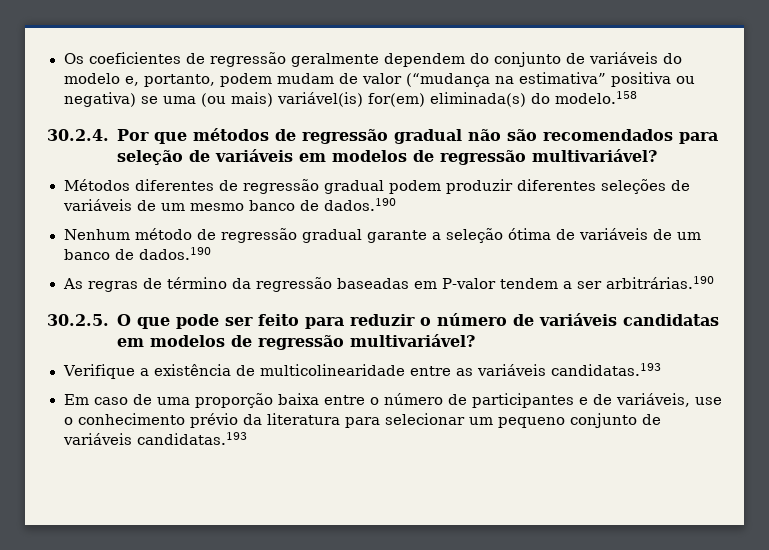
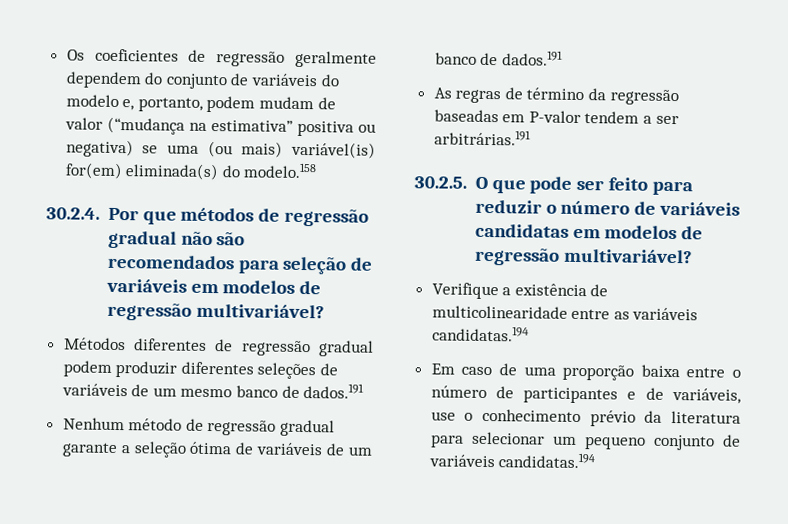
- Métodos diferentes de regressão gradual podem produzir diferentes seleções de variáveis de um mesmo banco de dados.190
+ Métodos diferentes de regressão gradual podem produzir diferentes seleções de variáveis de um mesmo banco de dados.191
- Nenhum método de regressão gradual garante a seleção ótima de variáveis de um banco de dados.190
+ Nenhum método de regressão gradual garante a seleção ótima de variáveis de um banco de dados.191
- As regras de término da regressão baseadas em P-valor tendem a ser arbitrárias.190
+ As regras de término da regressão baseadas em P-valor tendem a ser arbitrárias.191
- Verifique a existência de multicolinearidade entre as variáveis candidatas.193
+ Verifique a existência de multicolinearidade entre as variáveis candidatas.194
- Em caso de uma proporção baixa entre o número de participantes e de variáveis, use o conhecimento prévio da literatura para selecionar um pequeno conjunto de variáveis candidatas.193
+ Em caso de uma proporção baixa entre o número de participantes e de variáveis, use o conhecimento prévio da literatura para selecionar um pequeno conjunto de variáveis candidatas.194

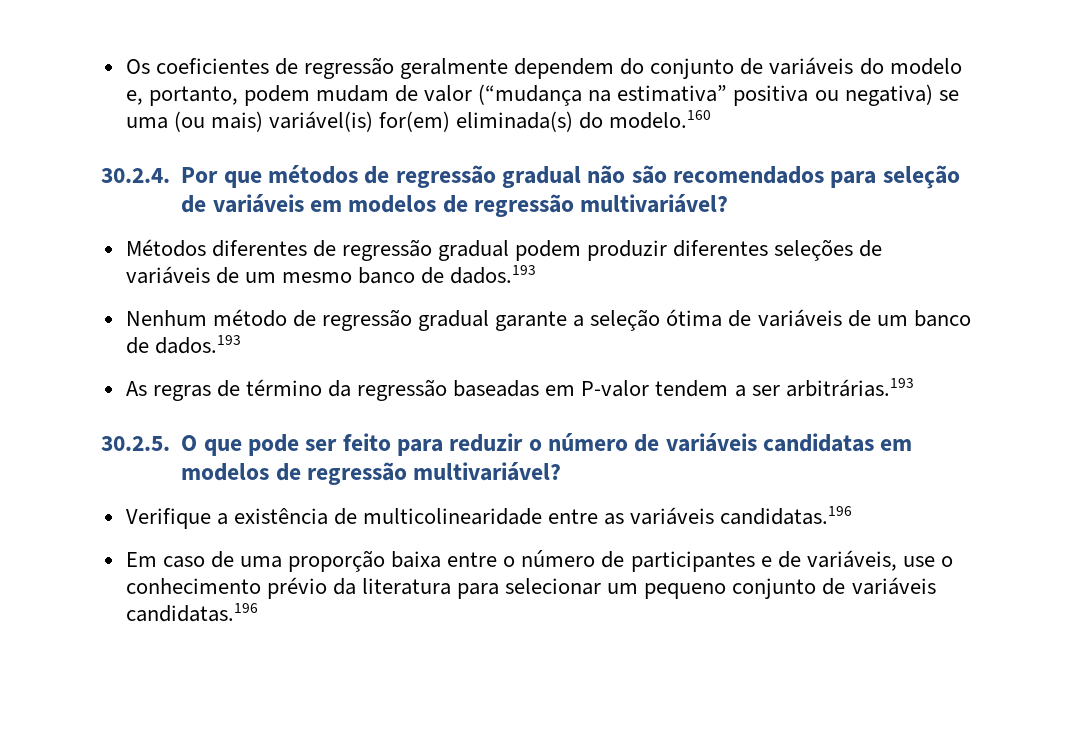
- Os coeficientes de regressão geralmente dependem do conjunto de variáveis do modelo e, portanto, podem mudam de valor (“mudança na estimativa” positiva ou negativa) se uma (ou mais) variável(is) for(em) eliminada(s) do modelo.158
+ Os coeficientes de regressão geralmente dependem do conjunto de variáveis do modelo e, portanto, podem mudam de valor (“mudança na estimativa” positiva ou negativa) se uma (ou mais) variável(is) for(em) eliminada(s) do modelo.160
- Métodos diferentes de regressão gradual podem produzir diferentes seleções de variáveis de um mesmo banco de dados.191
+ Métodos diferentes de regressão gradual podem produzir diferentes seleções de variáveis de um mesmo banco de dados.193
- Nenhum método de regressão gradual garante a seleção ótima de variáveis de um banco de dados.191
+ Nenhum método de regressão gradual garante a seleção ótima de variáveis de um banco de dados.193
- As regras de término da regressão baseadas em P-valor tendem a ser arbitrárias.191
+ As regras de término da regressão baseadas em P-valor tendem a ser arbitrárias.193
- Verifique a existência de multicolinearidade entre as variáveis candidatas.194
+ Verifique a existência de multicolinearidade entre as variáveis candidatas.196
- Em caso de uma proporção baixa entre o número de participantes e de variáveis, use o conhecimento prévio da literatura para selecionar um pequeno conjunto de variáveis candidatas.194
+ Em caso de uma proporção baixa entre o número de participantes e de variáveis, use o conhecimento prévio da literatura para selecionar um pequeno conjunto de variáveis candidatas.196

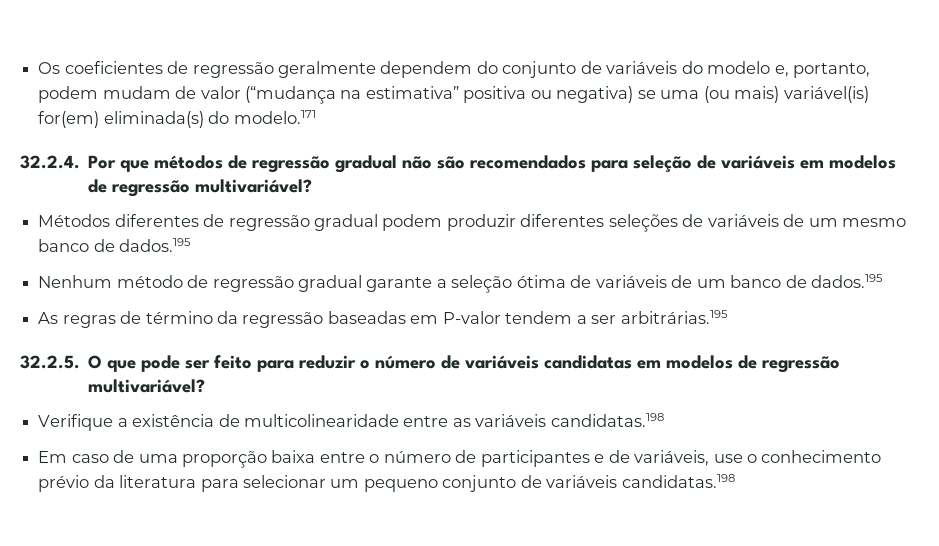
- Os coeficientes de regressão geralmente dependem do conjunto de variáveis do modelo e, portanto, podem mudam de valor (“mudança na estimativa” positiva ou negativa) se uma (ou mais) variável(is) for(em) eliminada(s) do modelo.160
- 30.2.4. Por que métodos de regressão gradual não são recomendados para seleção de variáveis em modelos de regressão multivariável?
+ Os coeficientes de regressão geralmente dependem do conjunto de variáveis do modelo e, portanto, podem mudam de valor (“mudança na estimativa” positiva ou negativa) se uma (ou mais) variável(is) for(em) eliminada(s) do modelo.171
+ 32.2.4. Por que métodos de regressão gradual não são recomendados para seleção de variáveis em modelos de regressão multivariável?
- Métodos diferentes de regressão gradual podem produzir diferentes seleções de variáveis de um mesmo banco de dados.193
+ Métodos diferentes de regressão gradual podem produzir diferentes seleções de variáveis de um mesmo banco de dados.195
- Nenhum método de regressão gradual garante a seleção ótima de variáveis de um banco de dados.193
+ Nenhum método de regressão gradual garante a seleção ótima de variáveis de um banco de dados.195
- As regras de término da regressão baseadas em P-valor tendem a ser arbitrárias.193
- 30.2.5. O que pode ser feito para reduzir o número de variáveis candidatas em modelos de regressão multivariável?
+ As regras de término da regressão baseadas em P-valor tendem a ser arbitrárias.195
+ 32.2.5. O que pode ser feito para reduzir o número de variáveis candidatas em modelos de regressão multivariável?
- Verifique a existência de multicolinearidade entre as variáveis candidatas.196
+ Verifique a existência de multicolinearidade entre as variáveis candidatas.198
- Em caso de uma proporção baixa entre o número de participantes e de variáveis, use o conhecimento prévio da literatura para selecionar um pequeno conjunto de variáveis candidatas.196
+ Em caso de uma proporção baixa entre o número de participantes e de variáveis, use o conhecimento prévio da literatura para selecionar um pequeno conjunto de variáveis candidatas.198

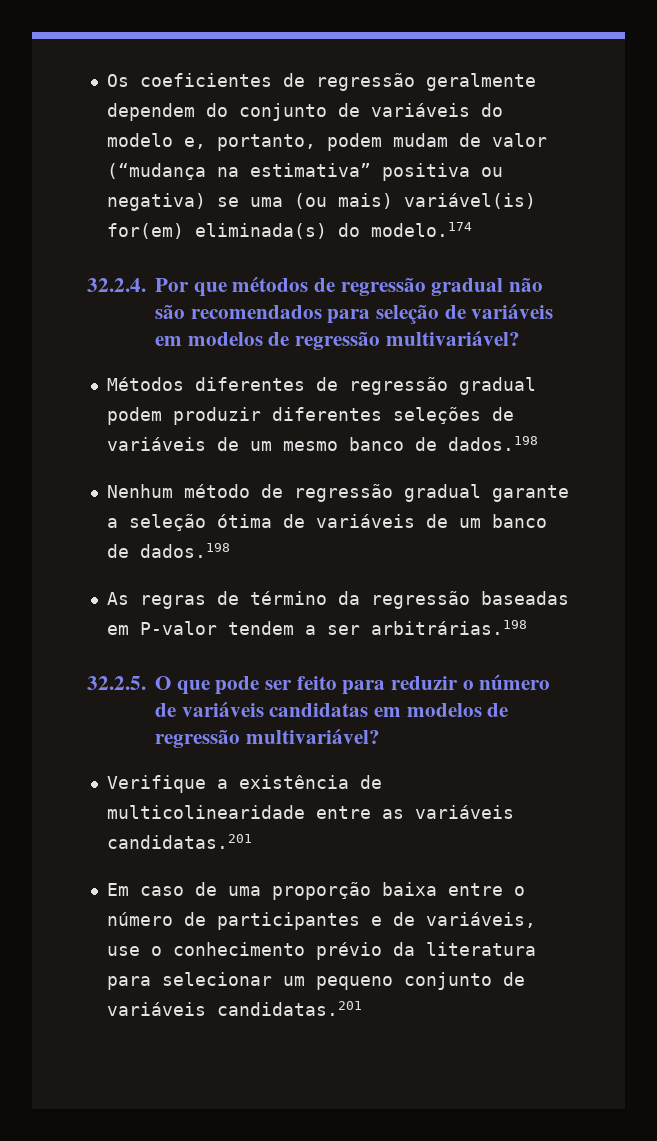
- Os coeficientes de regressão geralmente dependem do conjunto de variáveis do modelo e, portanto, podem mudam de valor (“mudança na estimativa” positiva ou negativa) se uma (ou mais) variável(is) for(em) eliminada(s) do modelo.171
+ Os coeficientes de regressão geralmente dependem do conjunto de variáveis do modelo e, portanto, podem mudam de valor (“mudança na estimativa” positiva ou negativa) se uma (ou mais) variável(is) for(em) eliminada(s) do modelo.174
- Métodos diferentes de regressão gradual podem produzir diferentes seleções de variáveis de um mesmo banco de dados.195
+ Métodos diferentes de regressão gradual podem produzir diferentes seleções de variáveis de um mesmo banco de dados.198
- Nenhum método de regressão gradual garante a seleção ótima de variáveis de um banco de dados.195
+ Nenhum método de regressão gradual garante a seleção ótima de variáveis de um banco de dados.198
- As regras de término da regressão baseadas em P-valor tendem a ser arbitrárias.195
+ As regras de término da regressão baseadas em P-valor tendem a ser arbitrárias.198
- Verifique a existência de multicolinearidade entre as variáveis candidatas.198
+ Verifique a existência de multicolinearidade entre as variáveis candidatas.201
- Em caso de uma proporção baixa entre o número de participantes e de variáveis, use o conhecimento prévio da literatura para selecionar um pequeno conjunto de variáveis candidatas.198
+ Em caso de uma proporção baixa entre o número de participantes e de variáveis, use o conhecimento prévio da literatura para selecionar um pequeno conjunto de variáveis candidatas.201

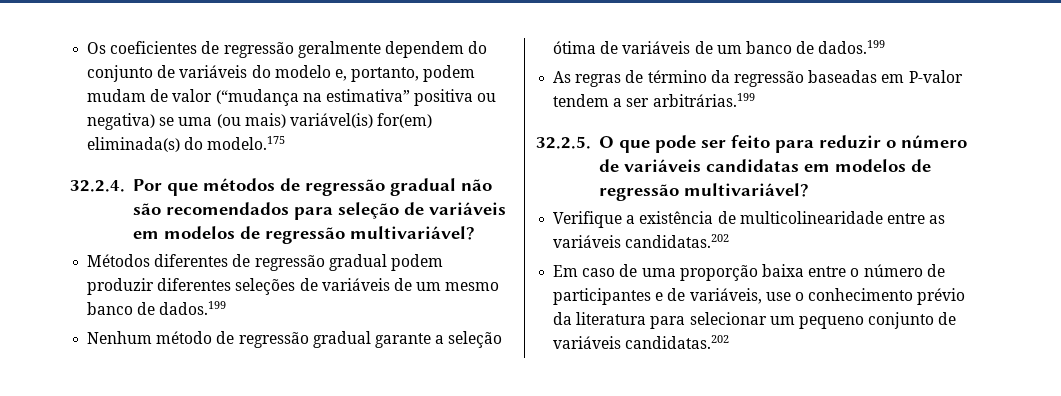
- Os coeficientes de regressão geralmente dependem do conjunto de variáveis do modelo e, portanto, podem mudam de valor (“mudança na estimativa” positiva ou negativa) se uma (ou mais) variável(is) for(em) eliminada(s) do modelo.174
+ Os coeficientes de regressão geralmente dependem do conjunto de variáveis do modelo e, portanto, podem mudam de valor (“mudança na estimativa” positiva ou negativa) se uma (ou mais) variável(is) for(em) eliminada(s) do modelo.175
- Métodos diferentes de regressão gradual podem produzir diferentes seleções de variáveis de um mesmo banco de dados.198
+ Métodos diferentes de regressão gradual podem produzir diferentes seleções de variáveis de um mesmo banco de dados.199
- Nenhum método de regressão gradual garante a seleção ótima de variáveis de um banco de dados.198
+ Nenhum método de regressão gradual garante a seleção ótima de variáveis de um banco de dados.199
- As regras de término da regressão baseadas em P-valor tendem a ser arbitrárias.198
+ As regras de término da regressão baseadas em P-valor tendem a ser arbitrárias.199
- Verifique a existência de multicolinearidade entre as variáveis candidatas.201
+ Verifique a existência de multicolinearidade entre as variáveis candidatas.202
- Em caso de uma proporção baixa entre o número de participantes e de variáveis, use o conhecimento prévio da literatura para selecionar um pequeno conjunto de variáveis candidatas.201
+ Em caso de uma proporção baixa entre o número de participantes e de variáveis, use o conhecimento prévio da literatura para selecionar um pequeno conjunto de variáveis candidatas.202

